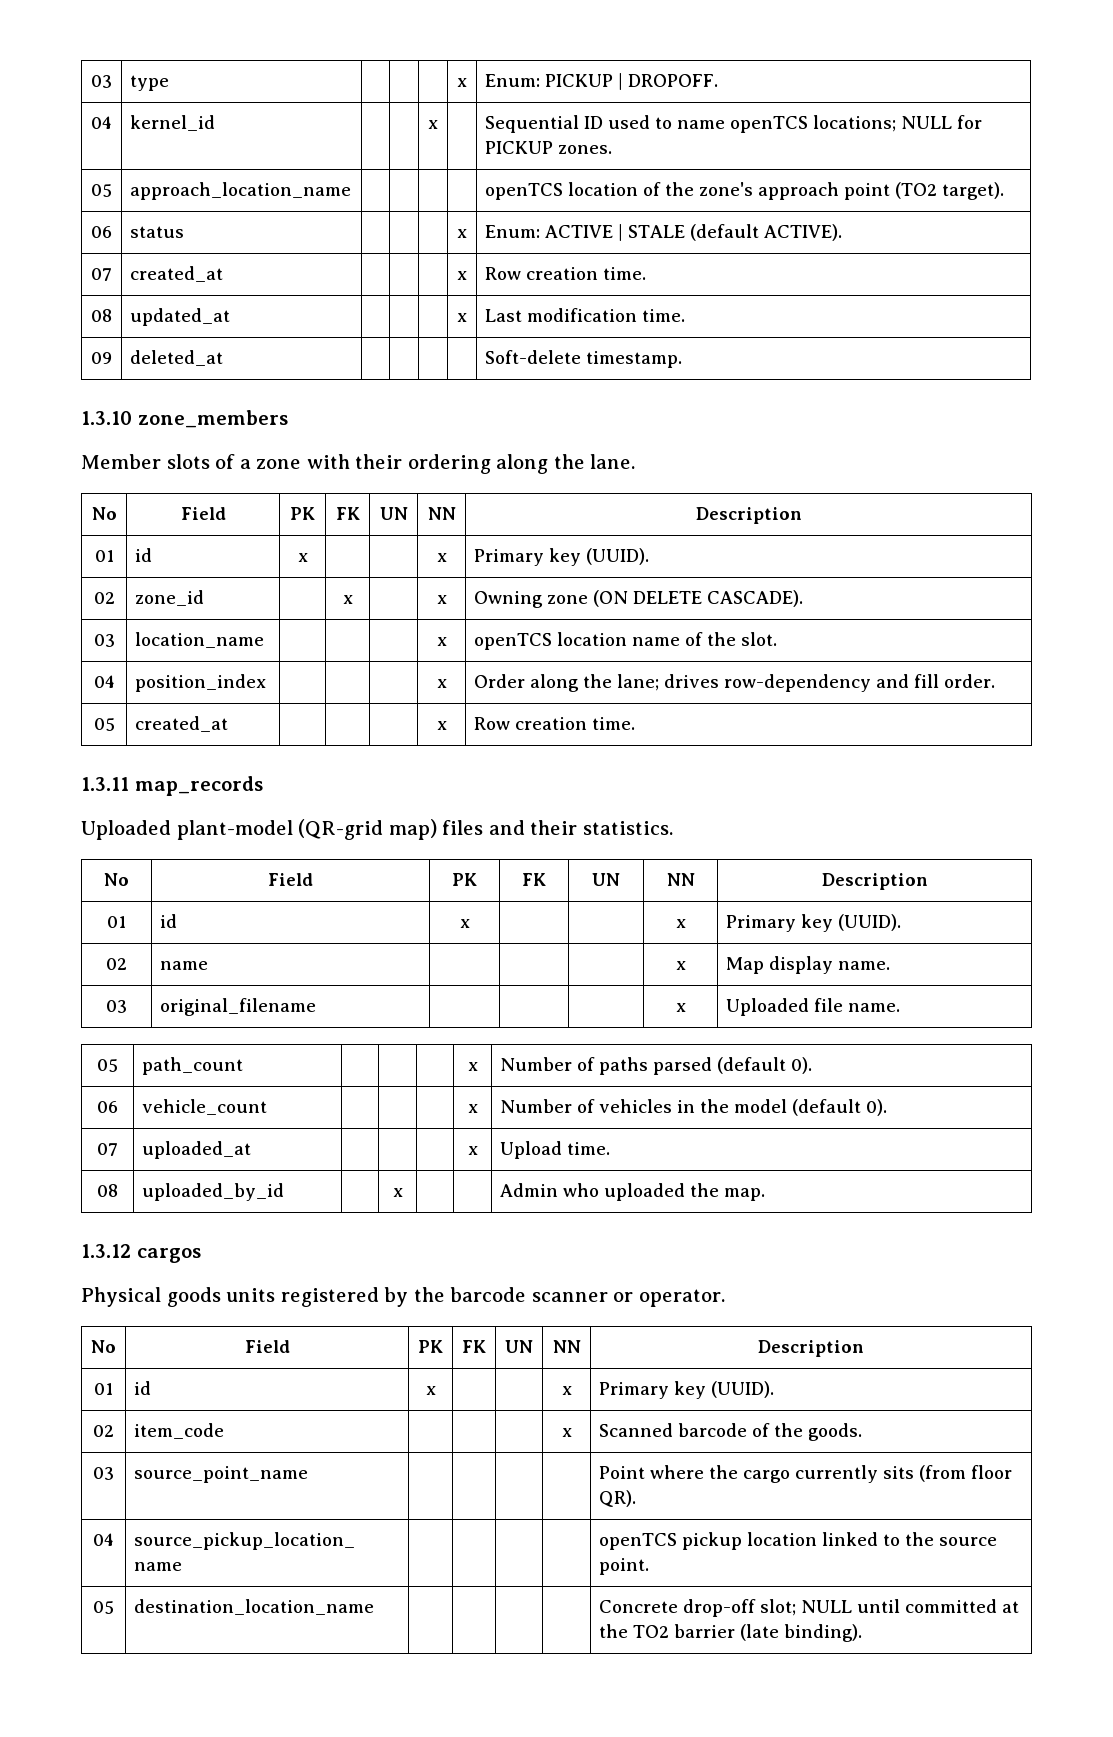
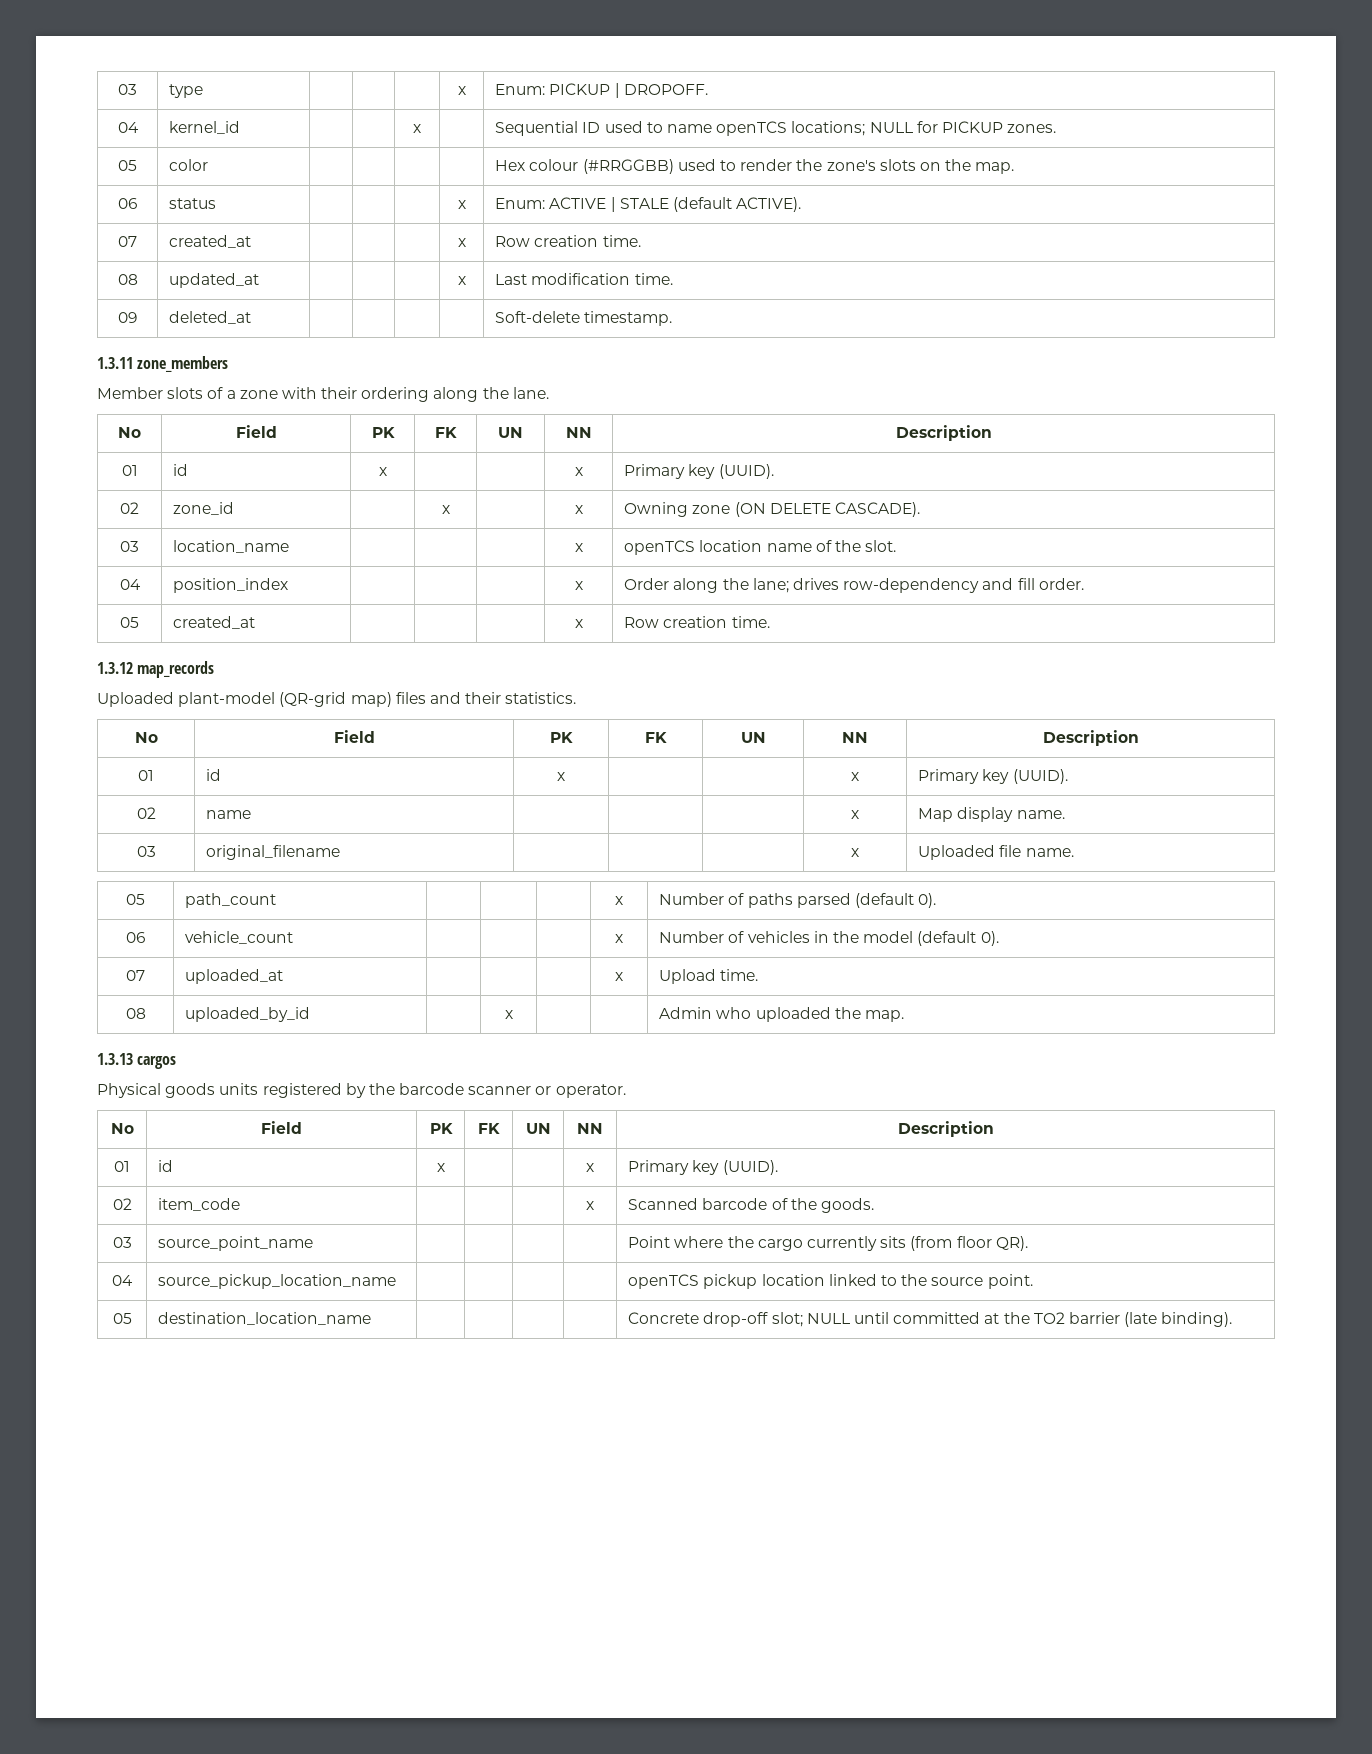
- 05 | approach_location_name | | | | | openTCS location of the zone's approach point (TO2 target).
+ 05 | color | | | | | Hex colour (#RRGGBB) used to render the zone's slots on the map.
- 1.3.10 zone_members
+ 1.3.11 zone_members
- 1.3.11 map_records
+ 1.3.12 map_records
- 1.3.12 cargos
+ 1.3.13 cargos

